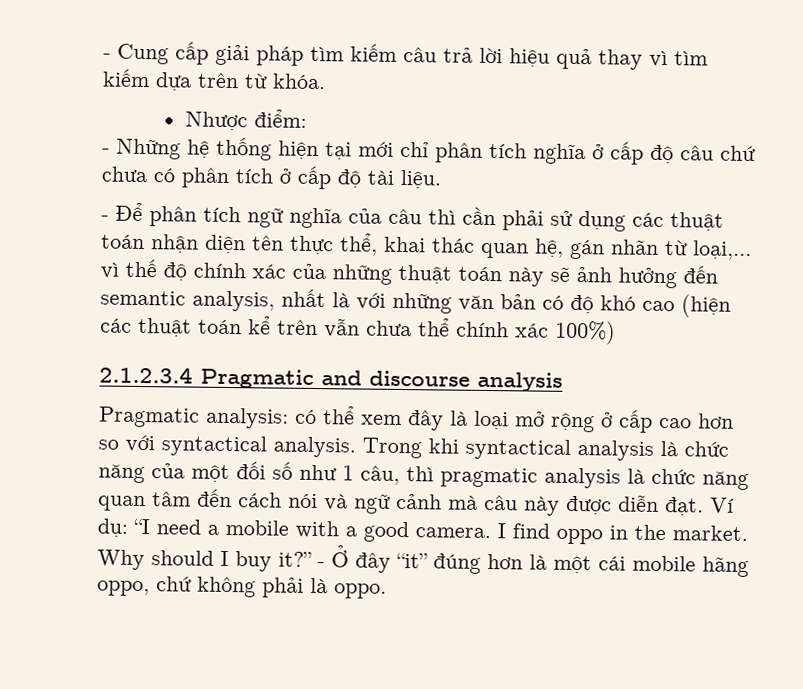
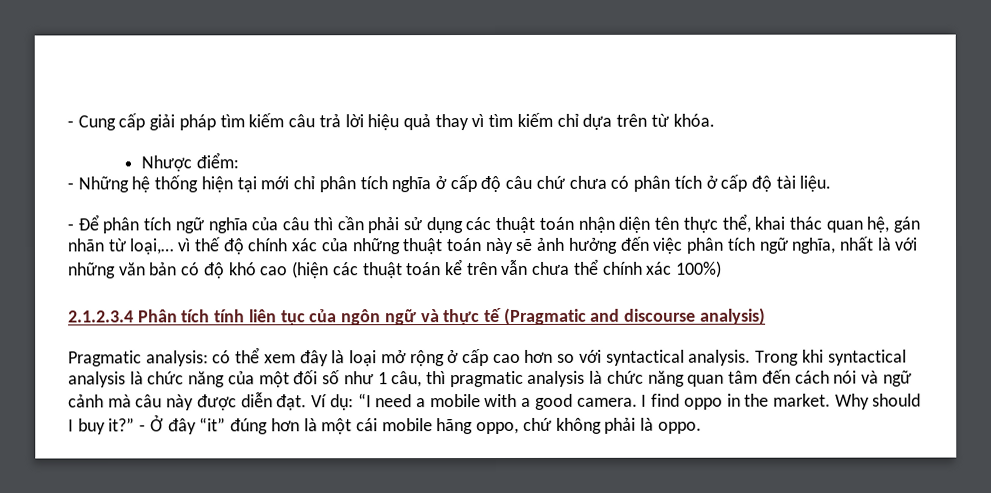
- - Cung cấp giải pháp tìm kiếm câu trả lời hiệu quả thay vì tìm kiếm dựa trên từ khóa.
+ - Cung cấp giải pháp tìm kiếm câu trả lời hiệu quả thay vì tìm kiếm chỉ dựa trên từ khóa.
- - Để phân tích ngữ nghĩa của câu thì cần phải sử dụng các thuật toán nhận diện tên thực thể, khai thác quan hệ, gán nhãn từ loại,… vì thế độ chính xác của những thuật toán này sẽ ảnh hưởng đến semantic analysis, nhất là với những văn bản có độ khó cao (hiện các thuật toán kể trên vẫn chưa thể chính xác 100%)
+ - Để phân tích ngữ nghĩa của câu thì cần phải sử dụng các thuật toán nhận diện tên thực thể, khai thác quan hệ, gán nhãn từ loại,… vì thế độ chính xác của những thuật toán này sẽ ảnh hưởng đến việc phân tích ngữ nghĩa, nhất là với những văn bản có độ khó cao (hiện các thuật toán kể trên vẫn chưa thể chính xác 100%)
- 2.1.2.3.4 Pragmatic and discourse analysis
+ 2.1.2.3.4 Phân tích tính liên tục của ngôn ngữ và thực tế (Pragmatic and discourse analysis)

